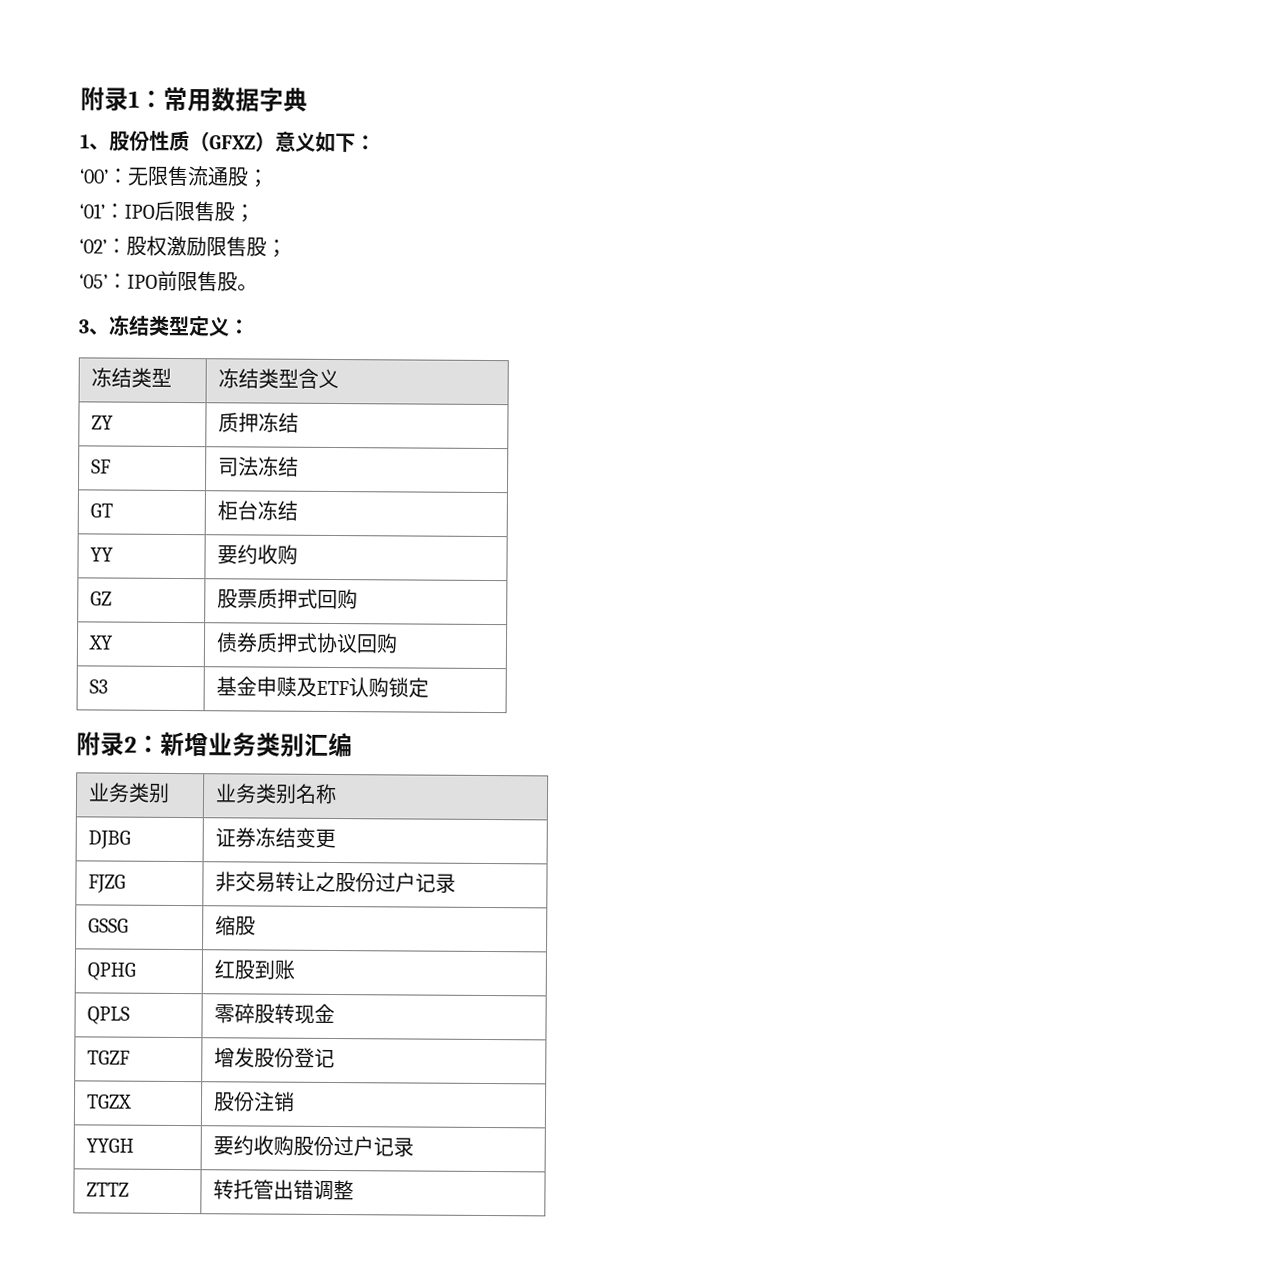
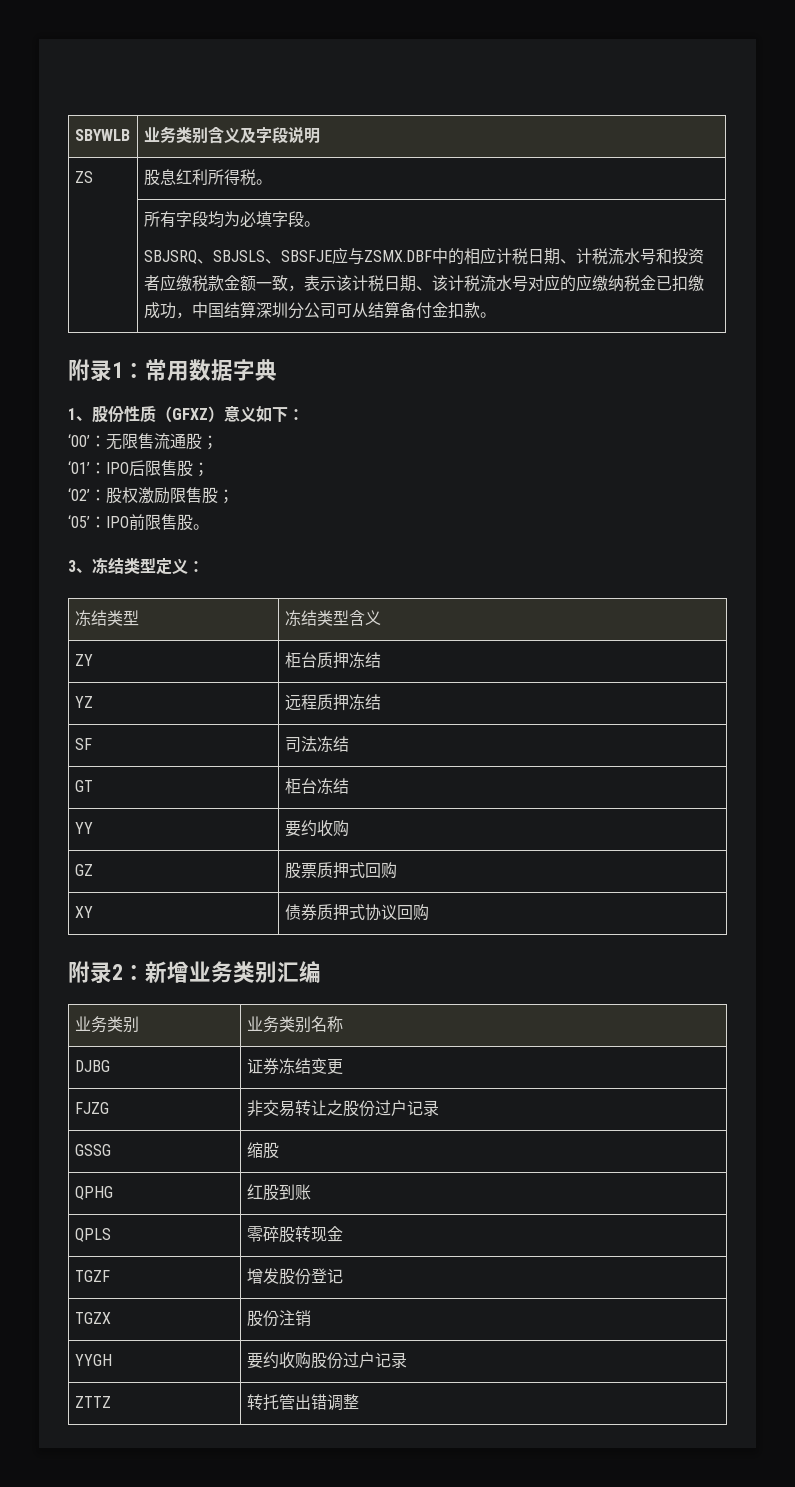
+ SBYWLB | 业务类别含义及字段说明
+ ZS | 股息红利所得税。
+ | 所有字段均为必填字段。
+ SBJSRQ、SBJSLS、SBSFJE应与ZSMX.DBF中的相应计税日期、计税流水号和投资者应缴税款金额一致，表示该计税日期、该计税流水号对应的应缴纳税金已扣缴成功，中国结算深圳分公司可从结算备付金扣款。
- ZY | 质押冻结
+ ZY | 柜台质押冻结
+ YZ | 远程质押冻结
- S3 | 基金申赎及ETF认购锁定

